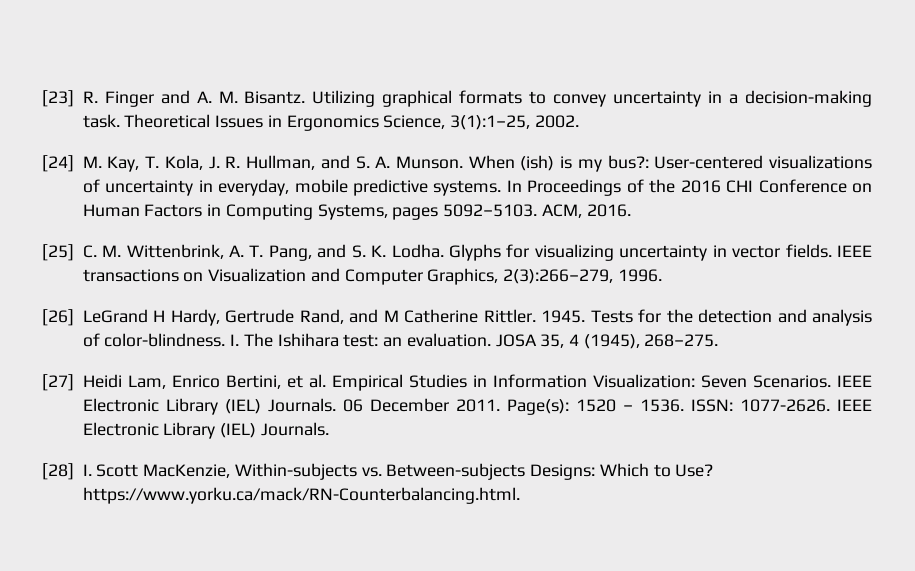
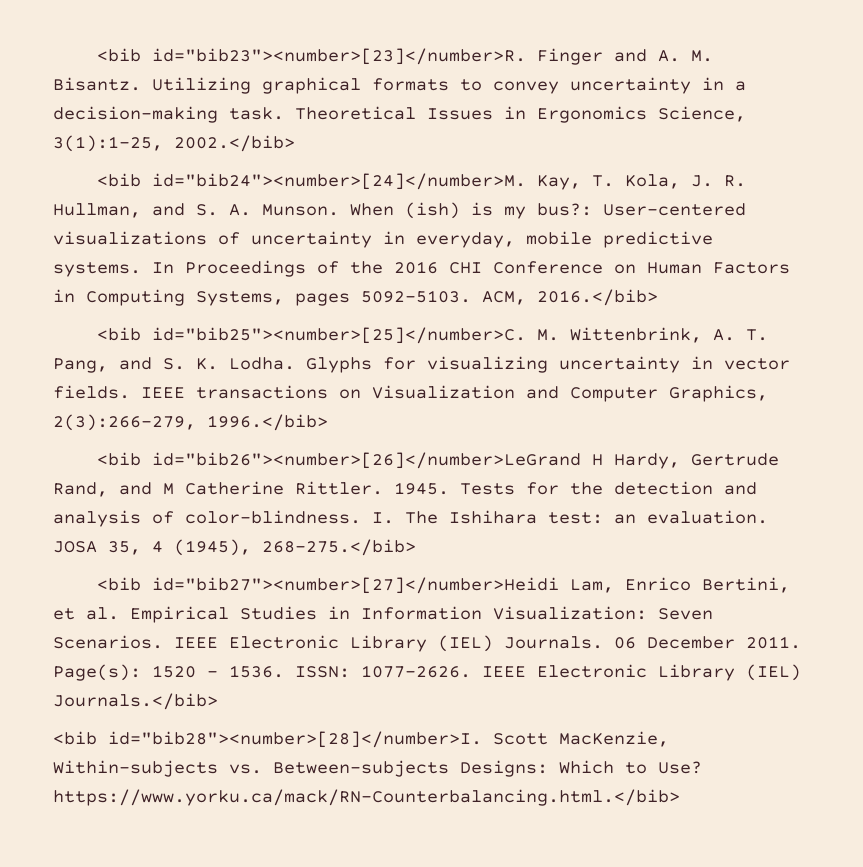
- [23] R. Finger and A. M. Bisantz.
+ <bib id="bib23"><number>[23]</number>R. Finger and A. M. Bisantz.
- Theoretical Issues in Ergonomics Science, 3(1):1–25, 2002.
- [24] M. Kay, T. Kola, J. R. Hullman, and S. A. Munson.
+ Theoretical Issues in Ergonomics Science, 3(1):1–25, 2002.</bib>
+ <bib id="bib24"><number>[24]</number>M. Kay, T. Kola, J. R. Hullman, and S. A. Munson.
- ACM, 2016.
- [25] C. M. Wittenbrink, A. T. Pang, and S. K. Lodha.
+ ACM, 2016.</bib>
+ <bib id="bib25"><number>[25]</number>C. M. Wittenbrink, A. T. Pang, and S. K. Lodha.
- IEEE transactions on Visualization and Computer Graphics, 2(3):266–279, 1996.
- [26] LeGrand H Hardy, Gertrude Rand, and M Catherine Rittler.
+ IEEE transactions on Visualization and Computer Graphics, 2(3):266–279, 1996.</bib>
+ <bib id="bib26"><number>[26]</number>LeGrand H Hardy, Gertrude Rand, and M Catherine Rittler.
- JOSA 35, 4 (1945), 268–275.
- [27] Heidi Lam, Enrico Bertini, et al. Empirical Studies in Information Visualization: Seven Scenarios.
+ JOSA 35, 4 (1945), 268–275.</bib>
+ <bib id="bib27"><number>[27]</number>Heidi Lam, Enrico Bertini, et al. Empirical Studies in Information Visualization: Seven Scenarios.
- ISSN: 1077-2626. IEEE Electronic Library (IEL) Journals.
- [28] I. Scott MacKenzie, Within-subjects vs. Between-subjects Designs: Which to Use? https://www.yorku.ca/mack/RN-Counterbalancing.html.
+ ISSN: 1077-2626. IEEE Electronic Library (IEL) Journals.</bib>
+ <bib id="bib28"><number>[28]</number>I. Scott MacKenzie, Within-subjects vs. Between-subjects Designs: Which to Use? https://www.yorku.ca/mack/RN-Counterbalancing.html.</bib>

